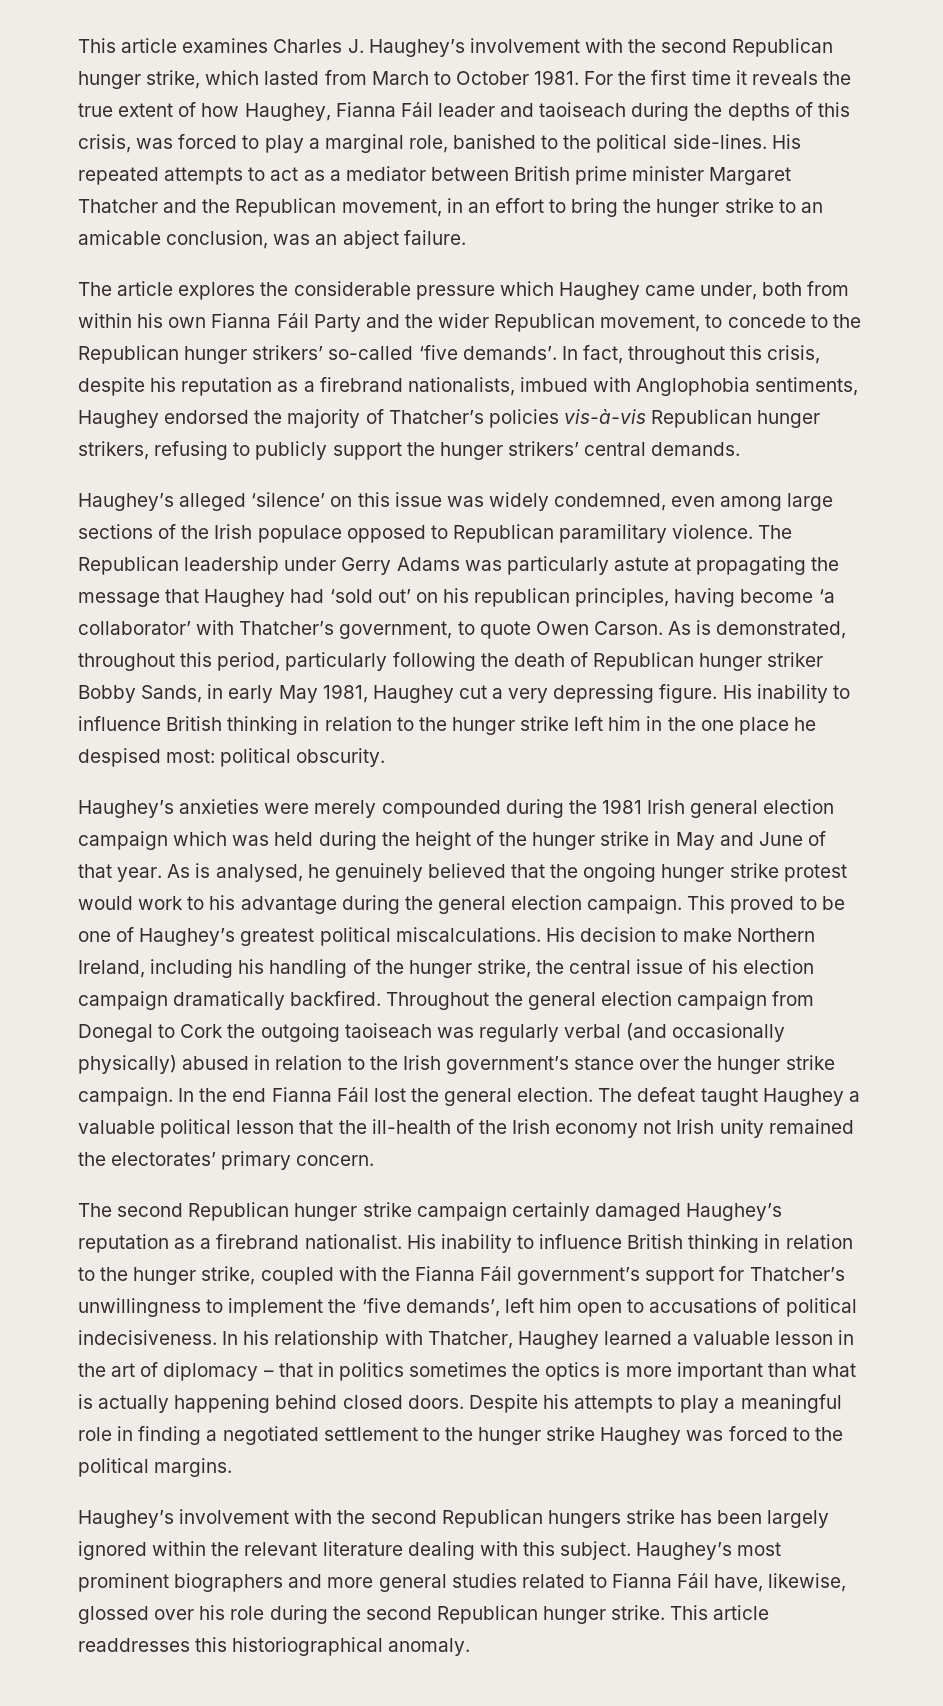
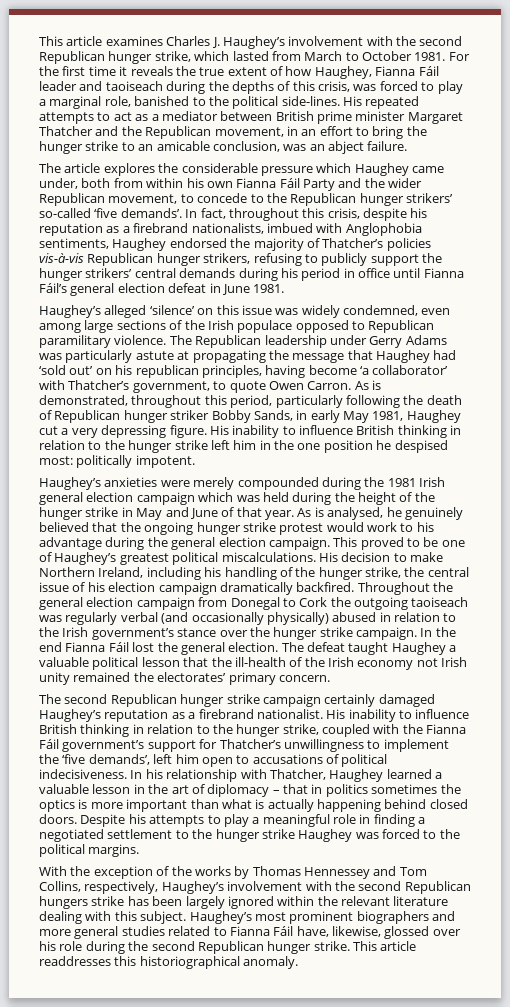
- In fact, throughout this crisis, despite his reputation as a firebrand nationalists, imbued with Anglophobia sentiments, Haughey endorsed the majority of Thatcher’s policies vis-à-vis Republican hunger strikers, refusing to publicly support the hunger strikers’ central demands.
+ In fact, throughout this crisis, despite his reputation as a firebrand nationalists, imbued with Anglophobia sentiments, Haughey endorsed the majority of Thatcher’s policies vis-à-vis Republican hunger strikers, refusing to publicly support the hunger strikers’ central demands during his period in office until Fianna Fáil’s general election defeat in June 1981.
- The Republican leadership under Gerry Adams was particularly astute at propagating the message that Haughey had ‘sold out’ on his republican principles, having become ‘a collaborator’ with Thatcher’s government, to quote Owen Carson.
+ The Republican leadership under Gerry Adams was particularly astute at propagating the message that Haughey had ‘sold out’ on his republican principles, having become ‘a collaborator’ with Thatcher’s government, to quote Owen Carron.
- His inability to influence British thinking in relation to the hunger strike left him in the one place he despised most: political obscurity.
+ His inability to influence British thinking in relation to the hunger strike left him in the one position he despised most: politically impotent.
- Haughey’s involvement with the second Republican hungers strike has been largely ignored within the relevant literature dealing with this subject.
+ With the exception of the works by Thomas Hennessey and Tom Collins, respectively, Haughey’s involvement with the second Republican hungers strike has been largely ignored within the relevant literature dealing with this subject.

